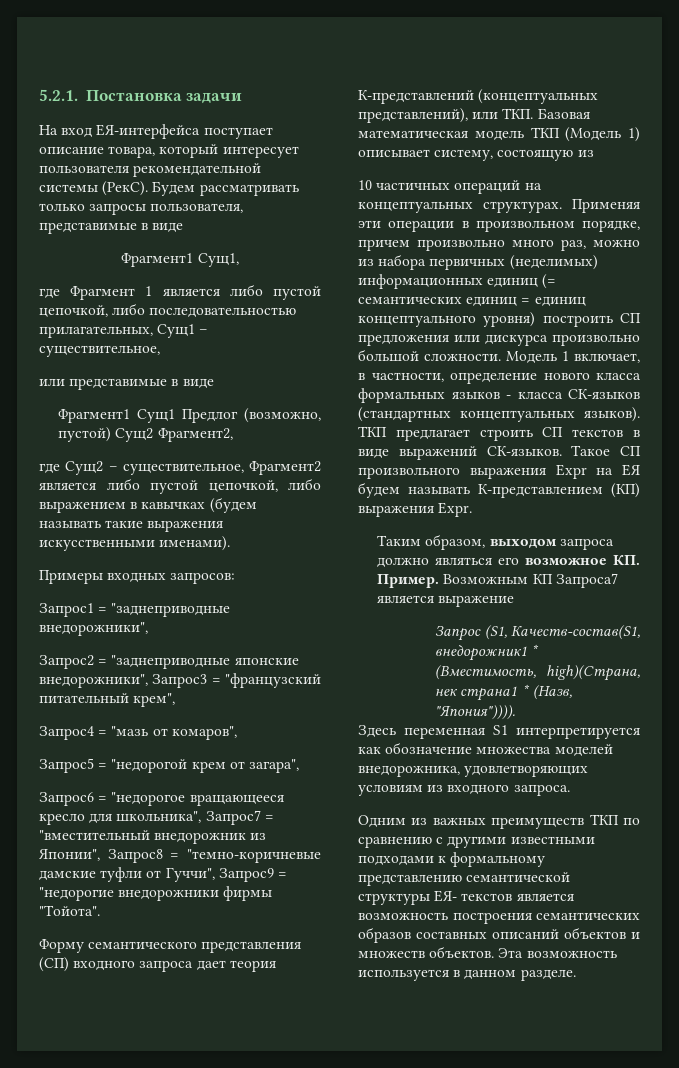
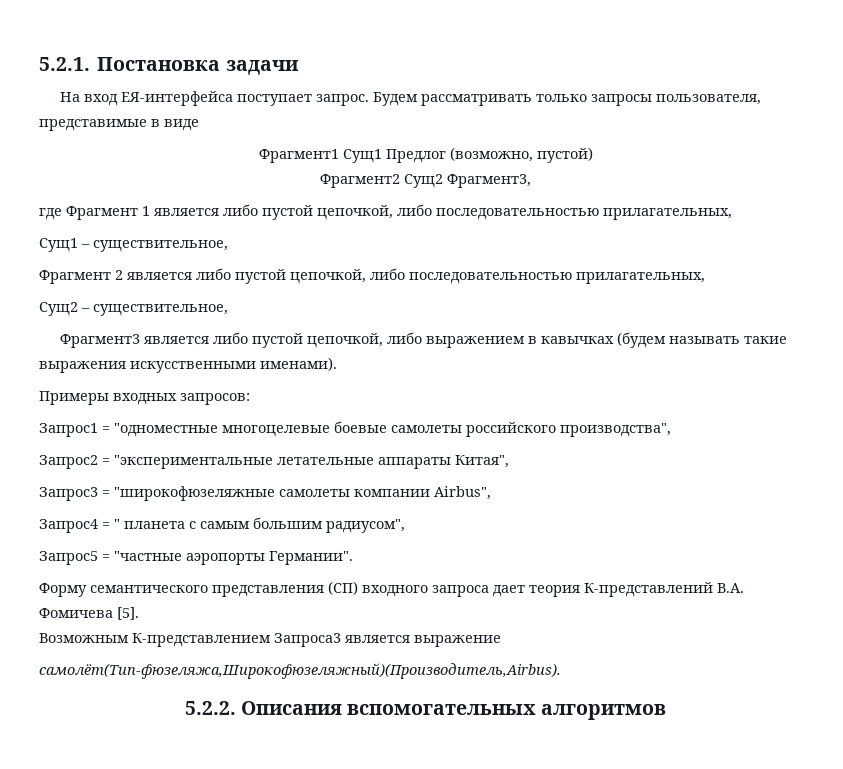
- На вход ЕЯ-интерфейса поступает описание товара, который интересует пользователя рекомендательной системы (РекС).
+ На вход ЕЯ-интерфейса поступает запрос.
- Фрагмент1 Сущ1,
+ Фрагмент1 Сущ1 Предлог (возможно, пустой)
+ Фрагмент2 Сущ2 Фрагмент3,
- где Фрагмент 1 является либо пустой цепочкой, либо последовательностью прилагательных, Сущ1 – существительное,
+ где Фрагмент 1 является либо пустой цепочкой, либо последовательностью прилагательных,
+ Сущ1 – существительное,
- или представимые в виде
- Фрагмент1 Сущ1 Предлог (возможно, пустой) Сущ2 Фрагмент2,
- где Сущ2 – существительное, Фрагмент2 является либо пустой цепочкой, либо выражением в кавычках (будем называть такие выражения искусственными именами).
+ Фрагмент 2 является либо пустой цепочкой, либо последовательностью прилагательных,
+ Сущ2 – существительное,
+ Фрагмент3 является либо пустой цепочкой, либо выражением в кавычках (будем называть такие выражения искусственными именами).
- Запрос1 = "заднеприводные внедорожники",
- Запрос2 = "заднеприводные японские внедорожники", Запрос3 = "французский питательный крем",
- Запрос4 = "мазь от комаров",
- Запрос5 = "недорогой крем от загара",
- Запрос6 = "недорогое вращающееся кресло для школьника", Запрос7 = "вместительный внедорожник из Японии", Запрос8 = "темно-коричневые дамские туфли от Гуччи", Запрос9 = "недорогие внедорожники фирмы "Тойота".
+ Запрос1 = "одноместные многоцелевые боевые самолеты российского производства",
+ Запрос2 = "экспериментальные летательные аппараты Китая",
+ Запрос3 = "широкофюзеляжные самолеты компании Airbus",
+ Запрос4 = " планета с самым большим радиусом",
+ Запрос5 = "частные аэропорты Германии".
- Форму семантического представления (СП) входного запроса дает теория К-представлений (концептуальных представлений), или ТКП. Базовая математическая модель ТКП (Модель 1) описывает систему, состоящую из
- 10 частичных операций на концептуальных структурах. Применяя эти операции в произвольном порядке, причем произвольно много раз, можно из набора первичных (неделимых) информационных единиц (= семантических единиц = единиц концептуального уровня) построить СП предложения или дискурса произвольно большой сложности. Модель 1 включает, в частности, определение нового класса формальных языков - класса СК-языков (стандартных концептуальных языков). ТКП предлагает строить СП текстов в виде выражений СК-языков. Такое СП произвольного выражения Expr на ЕЯ будем называть К-представлением (КП) выражения Expr.
- Таким образом, выходом запроса должно являться его возможное КП. Пример. Возможным КП Запроса7 является выражение
- Запрос (S1, Качеств-состав(S1, внедорожник1 * (Вместимость, high)(Страна, нек страна1 * (Назв, "Япония")))).
- Здесь переменная S1 интерпретируется как обозначение множества моделей внедорожника, удовлетворяющих условиям из входного запроса.
- Одним из важных преимуществ ТКП по сравнению с другими известными подходами к формальному представлению семантической структуры ЕЯ- текстов является возможность построения семантических образов составных описаний объектов и множеств объектов. Эта возможность используется в данном разделе.
+ Форму семантического представления (СП) входного запроса дает теория К-представлений В.А. Фомичева [5].
+ Возможным К-представлением Запроса3 является выражение
+ самолёт(Тип-фюзеляжа,Широкофюзеляжный)(Производитель,Airbus).
+ 5.2.2. Описания вспомогательных алгоритмов

